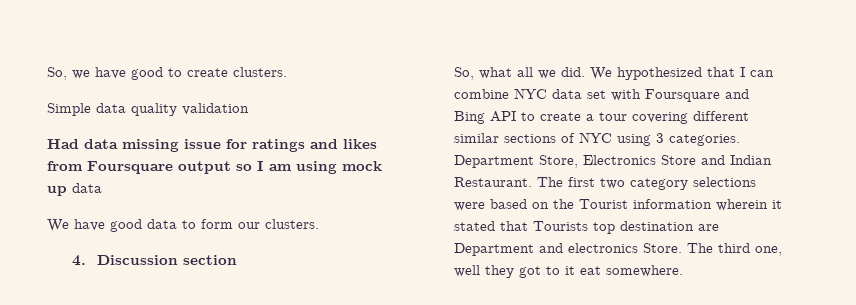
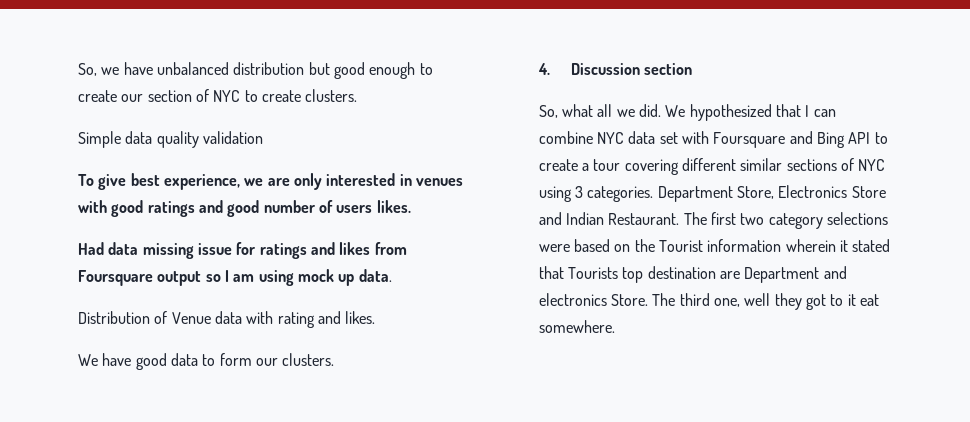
- So, we have good to create clusters.
+ So, we have unbalanced distribution but good enough to create our section of NYC to create clusters.
+ To give best experience, we are only interested in venues with good ratings and good number of users likes.
- Had data missing issue for ratings and likes from Foursquare output so I am using mock up data
+ Had data missing issue for ratings and likes from Foursquare output so I am using mock up data.
+ Distribution of Venue data with rating and likes.

